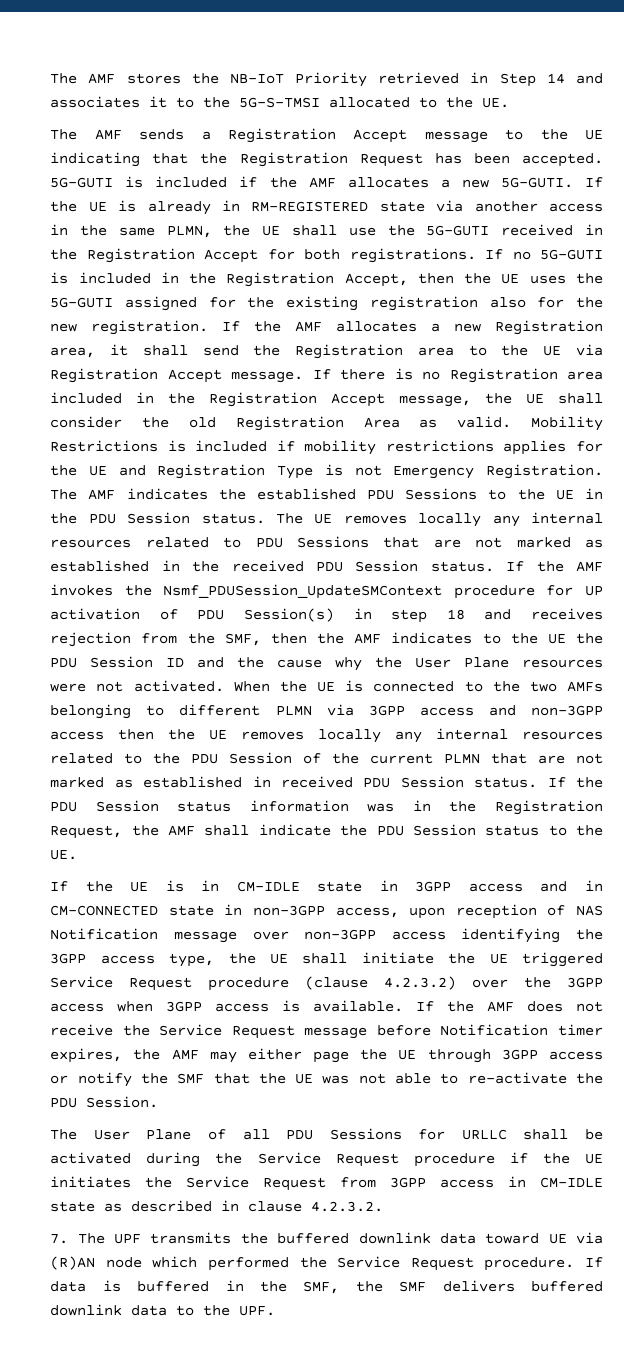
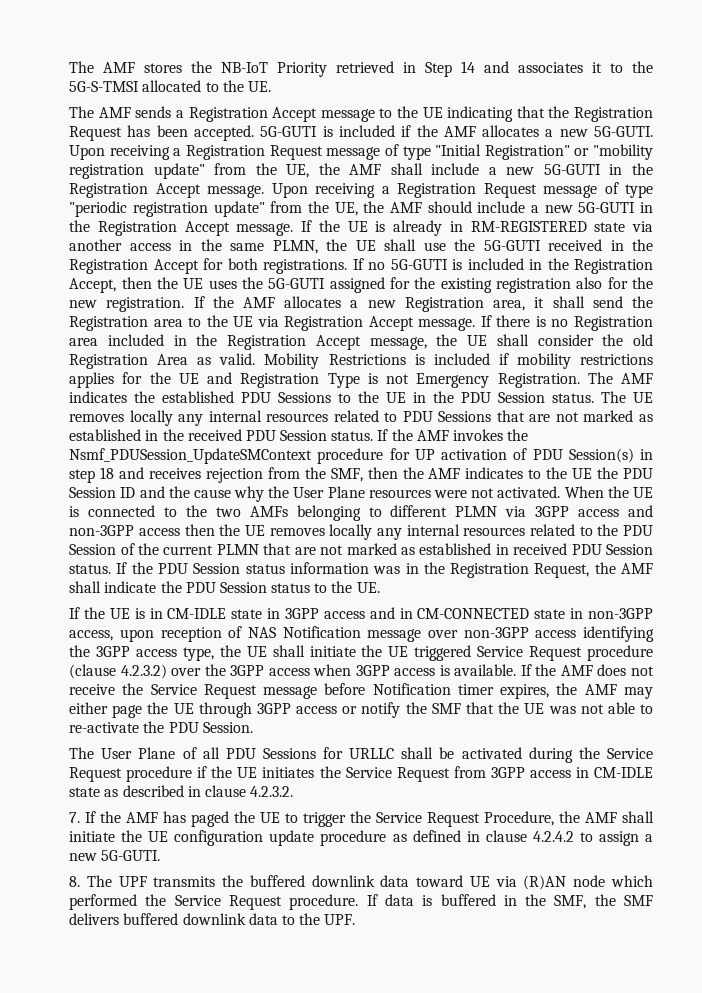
+ Upon receiving a Registration Request message of type "Initial Registration" or "mobility registration update" from the UE, the AMF shall include a new 5G-GUTI in the Registration Accept message. Upon receiving a Registration Request message of type "periodic registration update" from the UE, the AMF should include a new 5G-GUTI in the Registration Accept message.
- 7. The UPF transmits the buffered downlink data toward UE via (R)AN node which performed the Service Request procedure.
+ 7. If the AMF has paged the UE to trigger the Service Request Procedure, the AMF shall initiate the UE configuration update procedure as defined in clause 4.2.4.2 to assign a new 5G-GUTI.
+ 8. The UPF transmits the buffered downlink data toward UE via (R)AN node which performed the Service Request procedure.

